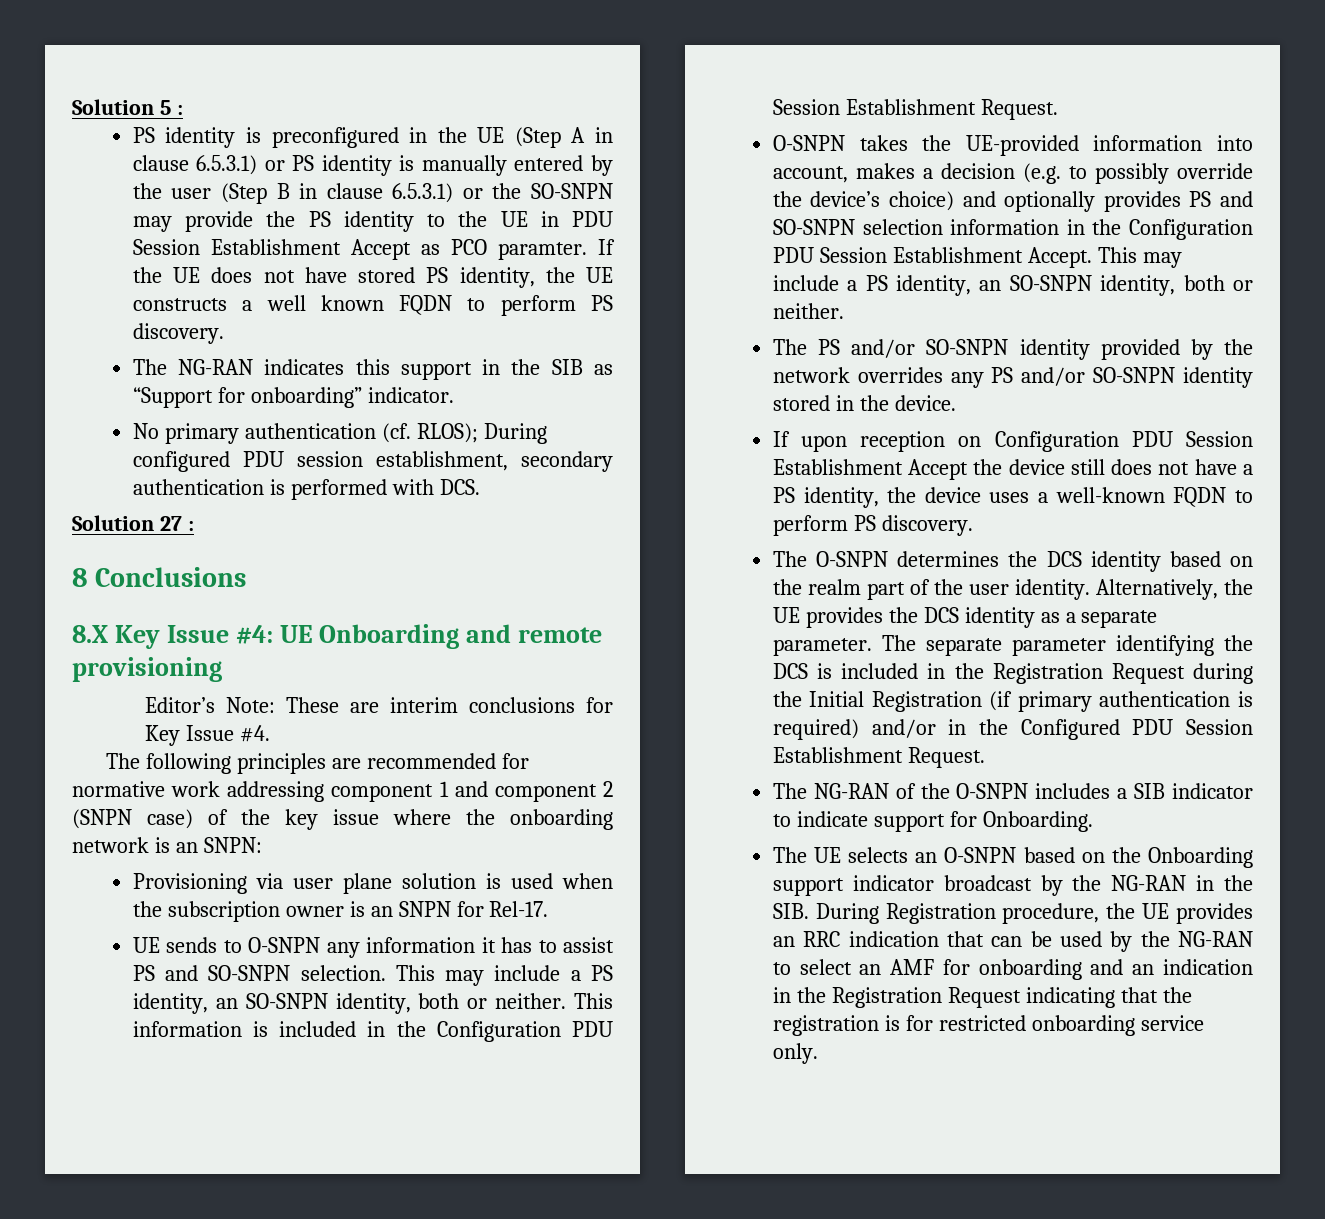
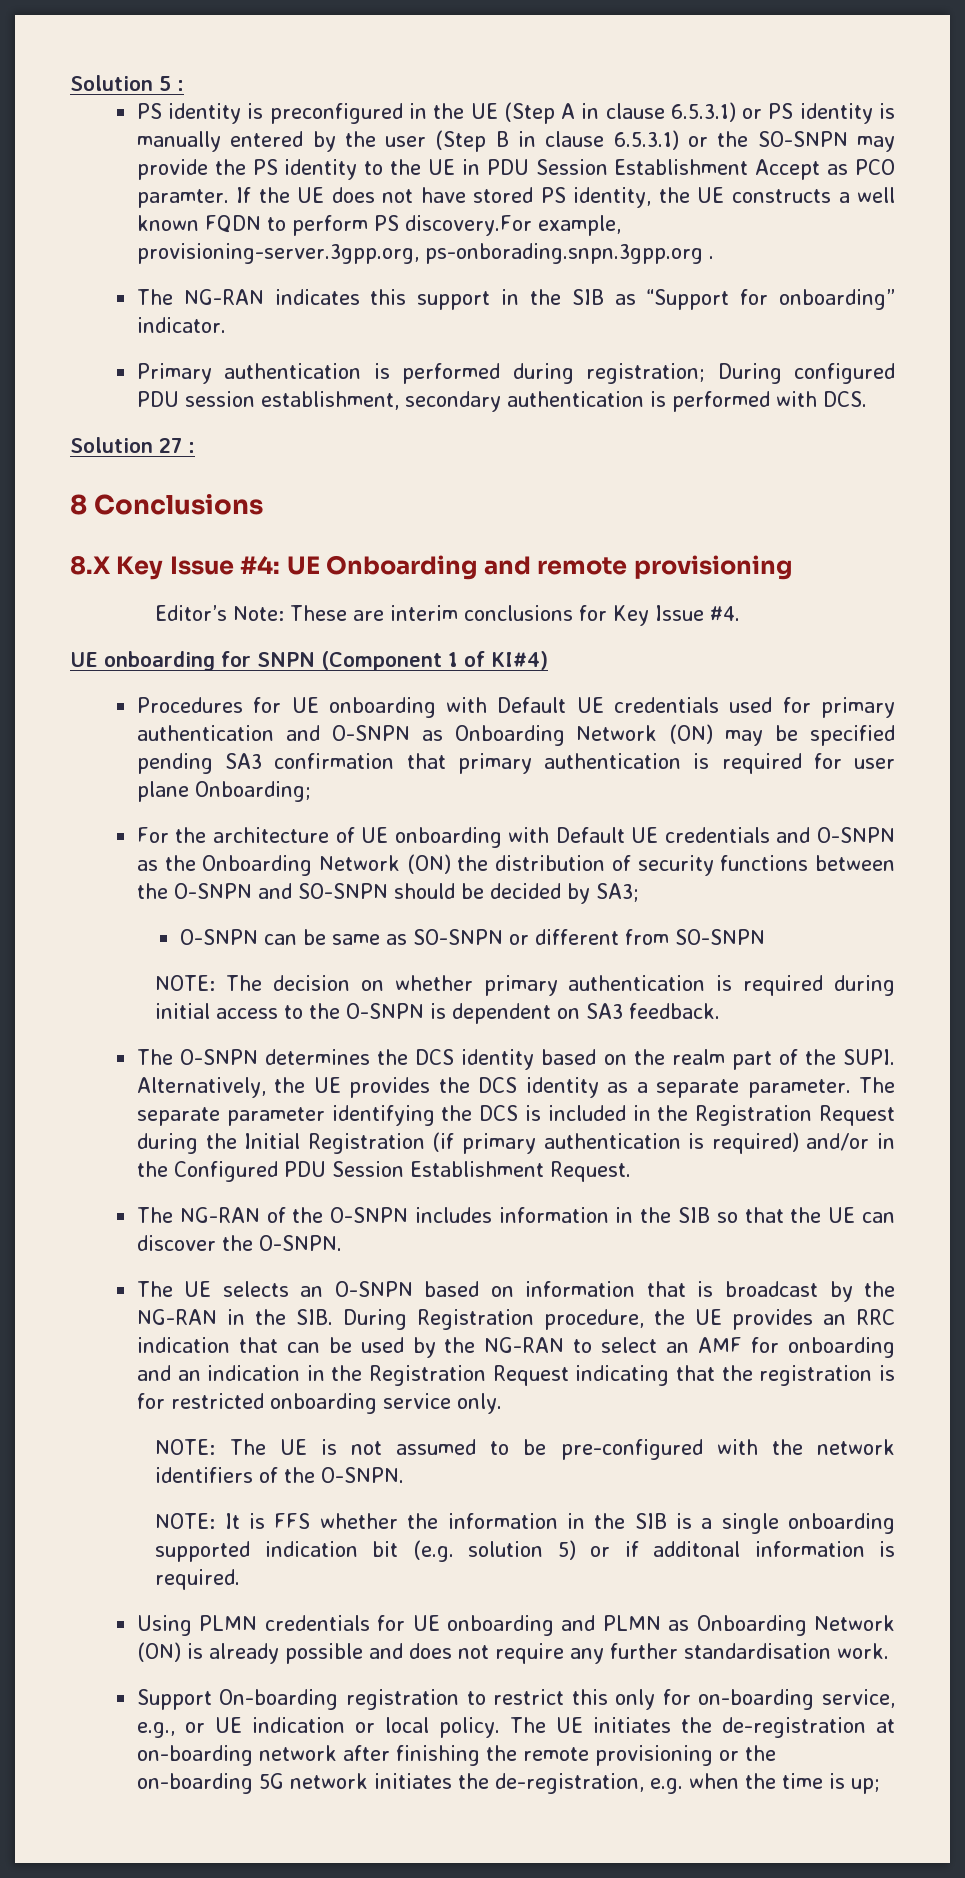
- If the UE does not have stored PS identity, the UE constructs a well known FQDN to perform PS discovery.
+ If the UE does not have stored PS identity, the UE constructs a well known FQDN to perform PS discovery.For example, provisioning-server.3gpp.org, ps-onborading.snpn.3gpp.org .
- No primary authentication (cf. RLOS); During configured PDU session establishment, secondary authentication is performed with DCS.
+ Primary authentication is performed during registration; During configured PDU session establishment, secondary authentication is performed with DCS.
- The following principles are recommended for normative work addressing component 1 and component 2 (SNPN case) of the key issue where the onboarding network is an SNPN:
- Provisioning via user plane solution is used when the subscription owner is an SNPN for Rel-17.
- UE sends to O-SNPN any information it has to assist PS and SO-SNPN selection. This may include a PS identity, an SO-SNPN identity, both or neither. This information is included in the Configuration PDU Session Establishment Request.
- O-SNPN takes the UE-provided information into account, makes a decision (e.g. to possibly override the device’s choice) and optionally provides PS and SO-SNPN selection information in the Configuration PDU Session Establishment Accept. This may include a PS identity, an SO-SNPN identity, both or neither.
- The PS and/or SO-SNPN identity provided by the network overrides any PS and/or SO-SNPN identity stored in the device.
- If upon reception on Configuration PDU Session Establishment Accept the device still does not have a PS identity, the device uses a well-known FQDN to perform PS discovery.
+ UE onboarding for SNPN (Component 1 of KI#4)
+ Procedures for UE onboarding with Default UE credentials used for primary authentication and O-SNPN as Onboarding Network (ON) may be specified pending SA3 confirmation that primary authentication is required for user plane Onboarding;
+ For the architecture of UE onboarding with Default UE credentials and O-SNPN as the Onboarding Network (ON) the distribution of security functions between the O-SNPN and SO-SNPN should be decided by SA3;
+ O-SNPN can be same as SO-SNPN or different from SO-SNPN
+ NOTE: The decision on whether primary authentication is required during initial access to the O-SNPN is dependent on SA3 feedback.
- The O-SNPN determines the DCS identity based on the realm part of the user identity.
+ The O-SNPN determines the DCS identity based on the realm part of the SUPI.
- The NG-RAN of the O-SNPN includes a SIB indicator to indicate support for Onboarding.
+ The NG-RAN of the O-SNPN includes information in the SIB so that the UE can discover the O-SNPN.
- The UE selects an O-SNPN based on the Onboarding support indicator broadcast by the NG-RAN in the SIB. During Registration procedure, the UE provides an RRC indication that can be used by the NG-RAN to select an AMF for onboarding and an indication in the Registration Request indicating that the registration is for restricted onboarding service only.
+ The UE selects an O-SNPN based on information that is broadcast by the NG-RAN in the SIB. During Registration procedure, the UE provides an RRC indication that can be used by the NG-RAN to select an AMF for onboarding and an indication in the Registration Request indicating that the registration is for restricted onboarding service only.
+ NOTE: The UE is not assumed to be pre-configured with the network identifiers of the O-SNPN.
+ NOTE: It is FFS whether the information in the SIB is a single onboarding supported indication bit (e.g. solution 5) or if additonal information is required.
+ Using PLMN credentials for UE onboarding and PLMN as Onboarding Network (ON) is already possible and does not require any further standardisation work.
+ Support On-boarding registration to restrict this only for on-boarding service, e.g., or UE indication or local policy. The UE initiates the de-registration at on-boarding network after finishing the remote provisioning or the on-boarding 5G network initiates the de-registration, e.g. when the time is up;

